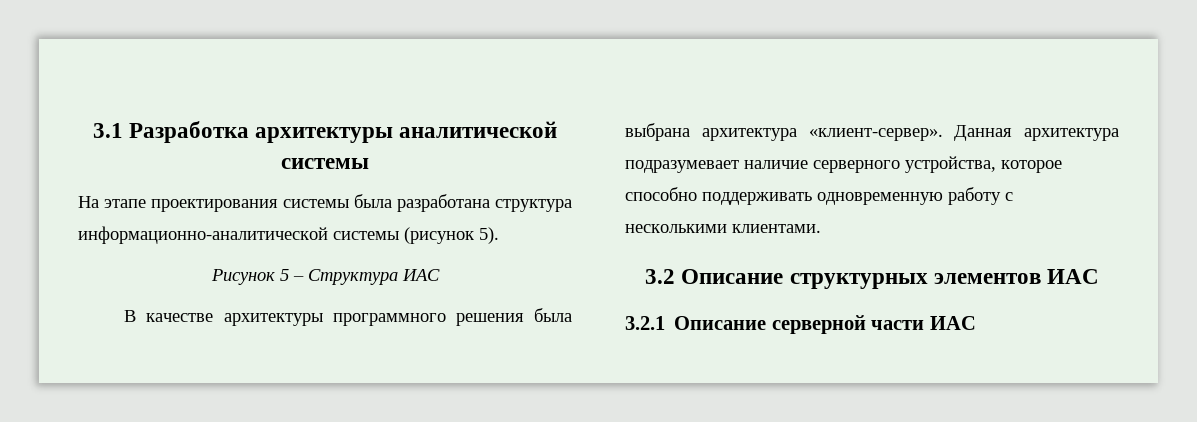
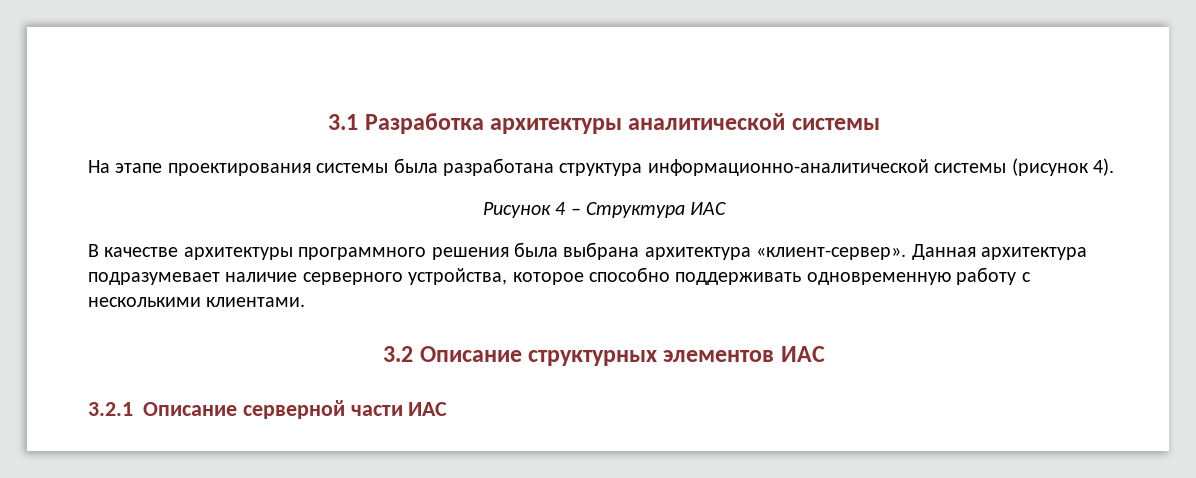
- На этапе проектирования системы была разработана структура информационно-аналитической системы (рисунок 5).
+ На этапе проектирования системы была разработана структура информационно-аналитической системы (рисунок 4).
- Рисунок 5 – Структура ИАС
+ Рисунок 4 – Структура ИАС

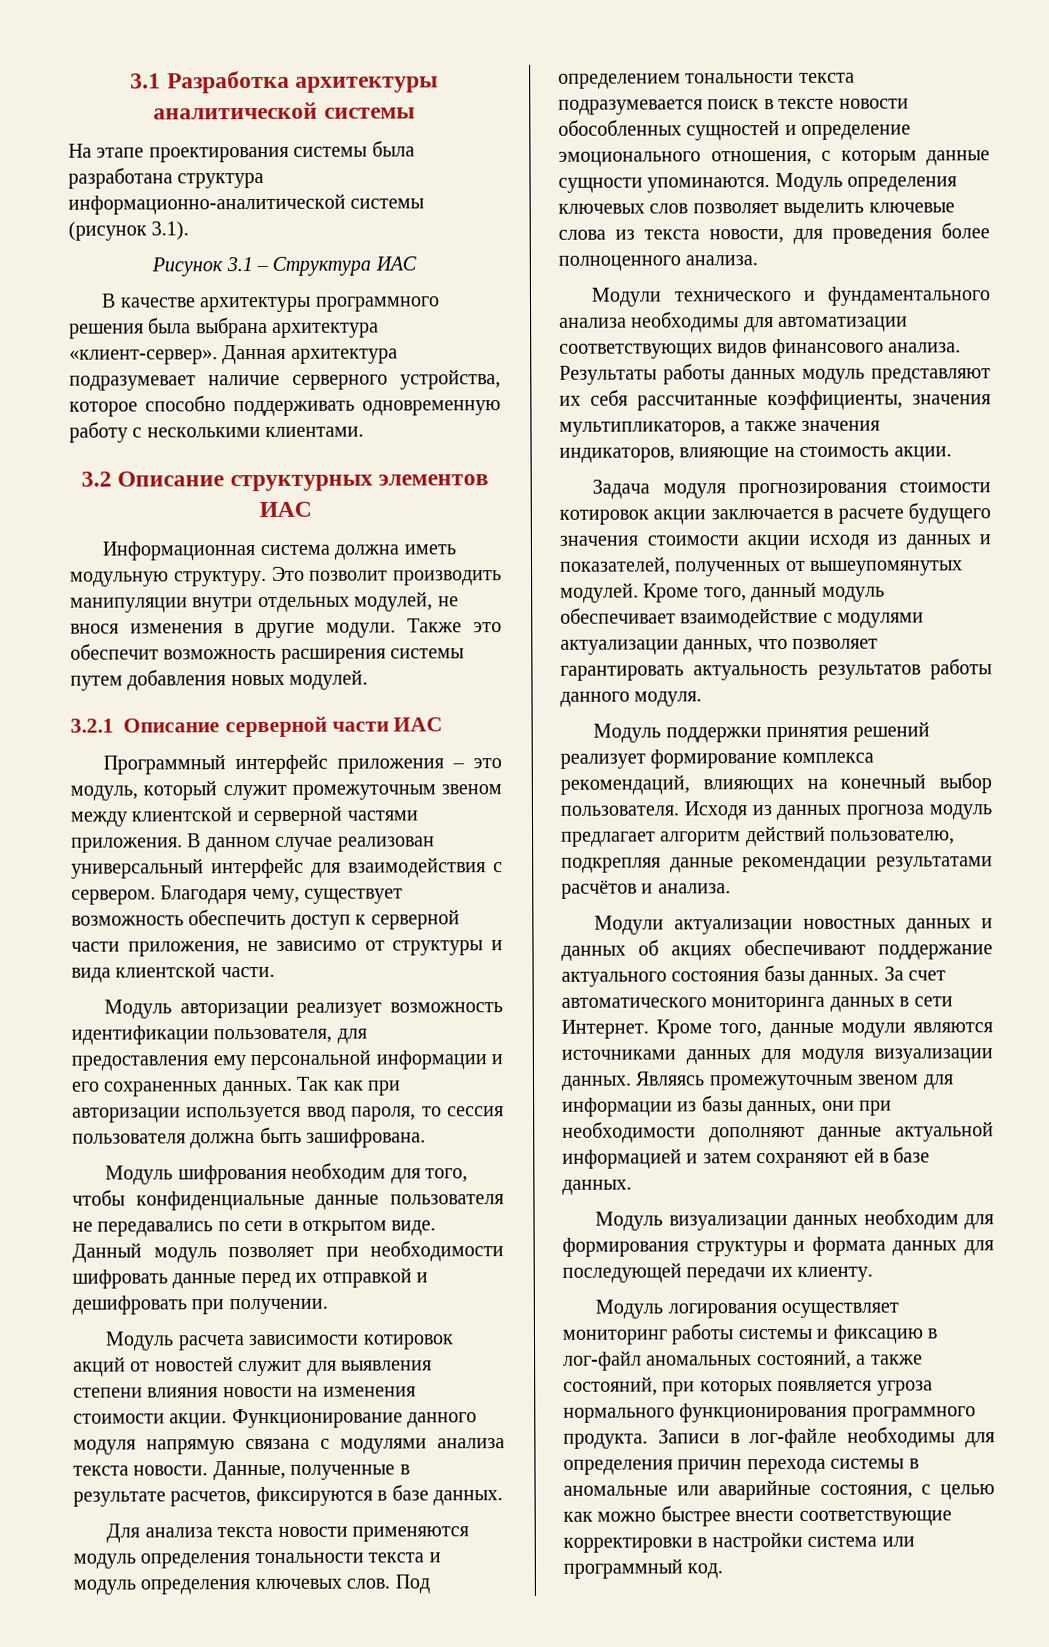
- На этапе проектирования системы была разработана структура информационно-аналитической системы (рисунок 4).
+ На этапе проектирования системы была разработана структура информационно-аналитической системы (рисунок 3.1).
- Рисунок 4 – Структура ИАС
+ Рисунок 3.1 – Структура ИАС
+ Информационная система должна иметь модульную структуру. Это позволит производить манипуляции внутри отдельных модулей, не внося изменения в другие модули. Также это обеспечит возможность расширения системы путем добавления новых модулей.
+ Программный интерфейс приложения – это модуль, который служит промежуточным звеном между клиентской и серверной частями приложения. В данном случае реализован универсальный интерфейс для взаимодействия с сервером. Благодаря чему, существует возможность обеспечить доступ к серверной части приложения, не зависимо от структуры и вида клиентской части.
+ Модуль авторизации реализует возможность идентификации пользователя, для предоставления ему персональной информации и его сохраненных данных. Так как при авторизации используется ввод пароля, то сессия пользователя должна быть зашифрована.
+ Модуль шифрования необходим для того, чтобы конфиденциальные данные пользователя не передавались по сети в открытом виде. Данный модуль позволяет при необходимости шифровать данные перед их отправкой и дешифровать при получении.
+ Модуль расчета зависимости котировок акций от новостей служит для выявления степени влияния новости на изменения стоимости акции. Функционирование данного модуля напрямую связана с модулями анализа текста новости. Данные, полученные в результате расчетов, фиксируются в базе данных.
+ Для анализа текста новости применяются модуль определения тональности текста и модуль определения ключевых слов. Под определением тональности текста подразумевается поиск в тексте новости обособленных сущностей и определение эмоционального отношения, с которым данные сущности упоминаются. Модуль определения ключевых слов позволяет выделить ключевые слова из текста новости, для проведения более полноценного анализа.
+ Модули технического и фундаментального анализа необходимы для автоматизации соответствующих видов финансового анализа. Результаты работы данных модуль представляют их себя рассчитанные коэффициенты, значения мультипликаторов, а также значения индикаторов, влияющие на стоимость акции.
+ Задача модуля прогнозирования стоимости котировок акции заключается в расчете будущего значения стоимости акции исходя из данных и показателей, полученных от вышеупомянутых модулей. Кроме того, данный модуль обеспечивает взаимодействие с модулями актуализации данных, что позволяет гарантировать актуальность результатов работы данного модуля.
+ Модуль поддержки принятия решений реализует формирование комплекса рекомендаций, влияющих на конечный выбор пользователя. Исходя из данных прогноза модуль предлагает алгоритм действий пользователю, подкрепляя данные рекомендации результатами расчётов и анализа.
+ Модули актуализации новостных данных и данных об акциях обеспечивают поддержание актуального состояния базы данных. За счет автоматического мониторинга данных в сети Интернет. Кроме того, данные модули являются источниками данных для модуля визуализации данных. Являясь промежуточным звеном для информации из базы данных, они при необходимости дополняют данные актуальной информацией и затем сохраняют ей в базе данных.
+ Модуль визуализации данных необходим для формирования структуры и формата данных для последующей передачи их клиенту.
+ Модуль логирования осуществляет мониторинг работы системы и фиксацию в лог-файл аномальных состояний, а также состояний, при которых появляется угроза нормального функционирования программного продукта. Записи в лог-файле необходимы для определения причин перехода системы в аномальные или аварийные состояния, с целью как можно быстрее внести соответствующие корректировки в настройки система или программный код.

